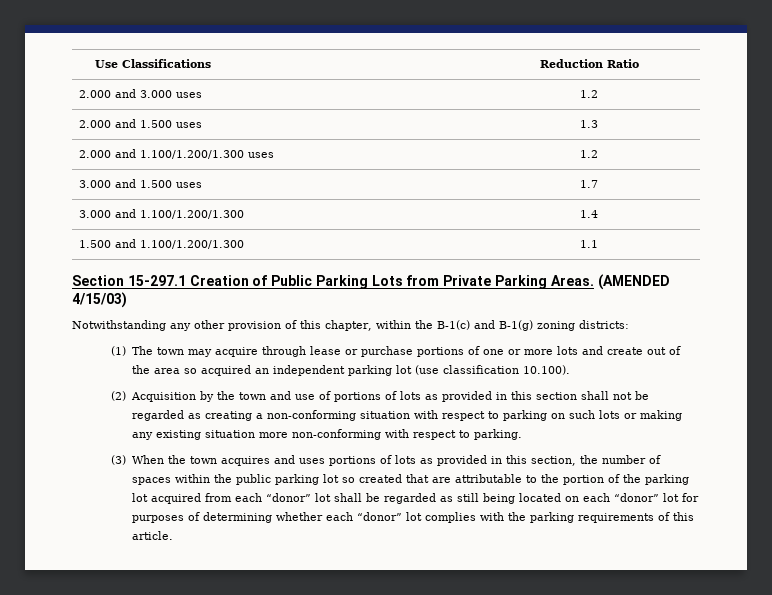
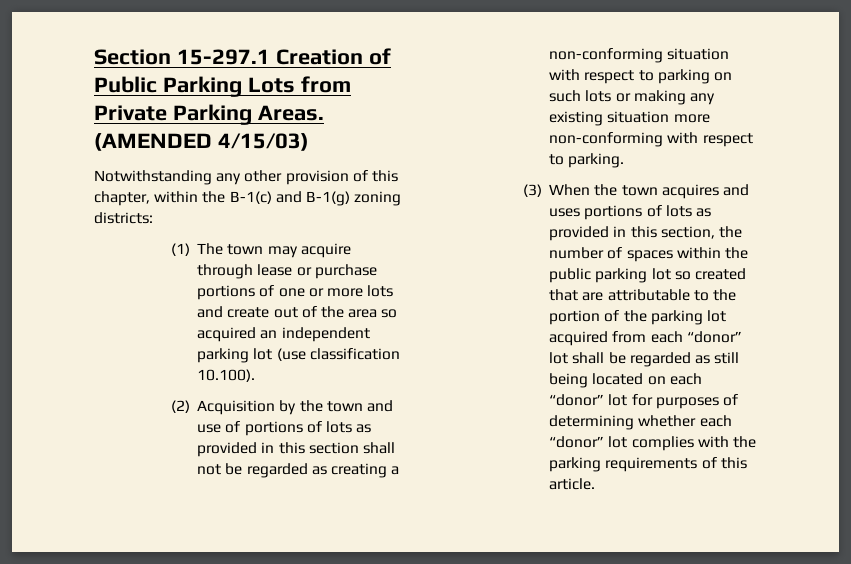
- Use Classifications | Reduction Ratio
- 2.000 and 3.000 uses | 1.2
- 2.000 and 1.500 uses | 1.3
- 2.000 and 1.100/1.200/1.300 uses | 1.2
- 3.000 and 1.500 uses | 1.7
- 3.000 and 1.100/1.200/1.300 | 1.4
- 1.500 and 1.100/1.200/1.300 | 1.1

